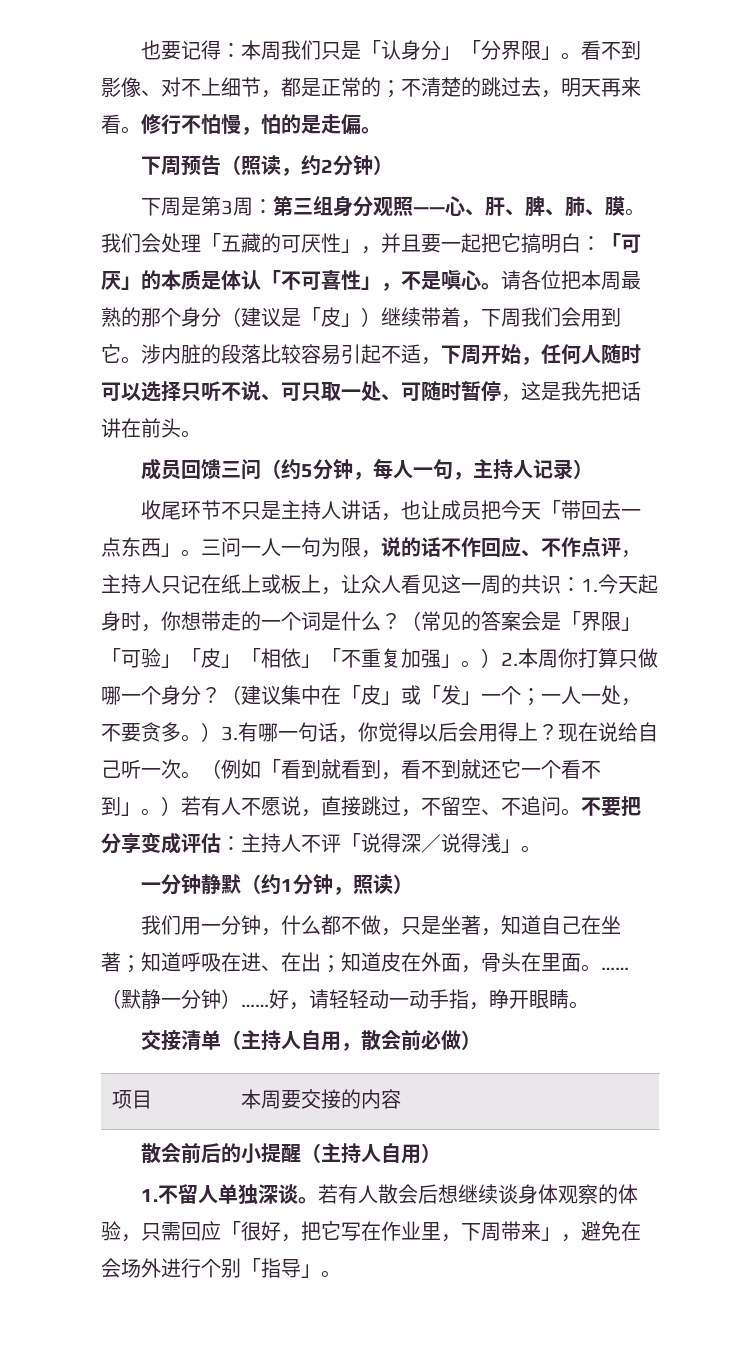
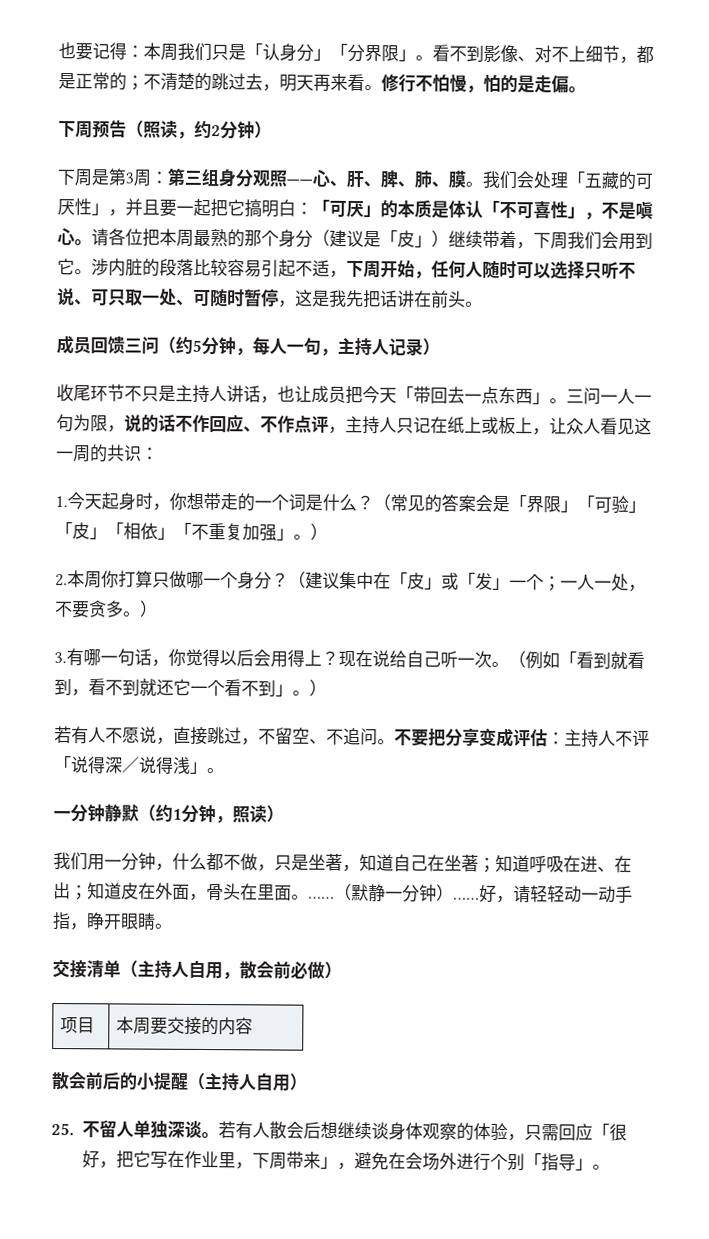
- 三问一人一句为限，说的话不作回应、不作点评，主持人只记在纸上或板上，让众人看见这一周的共识：1.今天起身时，你想带走的一个词是什么？
+ 三问一人一句为限，说的话不作回应、不作点评，主持人只记在纸上或板上，让众人看见这一周的共识：
+ 1.今天起身时，你想带走的一个词是什么？
- （常见的答案会是「界限」「可验」「皮」「相依」「不重复加强」。）2.本周你打算只做哪一个身分？
+ （常见的答案会是「界限」「可验」「皮」「相依」「不重复加强」。）
+ 2.本周你打算只做哪一个身分？
- （建议集中在「皮」或「发」一个；一人一处，不要贪多。）3.有哪一句话，你觉得以后会用得上？
+ （建议集中在「皮」或「发」一个；一人一处，不要贪多。）
+ 3.有哪一句话，你觉得以后会用得上？
- （例如「看到就看到，看不到就还它一个看不到」。）若有人不愿说，直接跳过，不留空、不追问。
+ （例如「看到就看到，看不到就还它一个看不到」。）
+ 若有人不愿说，直接跳过，不留空、不追问。
- 1.不留人单独深谈。
+ 25.不留人单独深谈。

